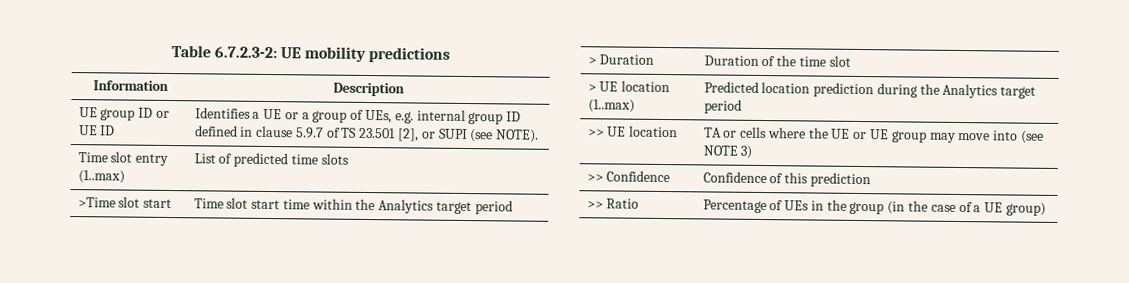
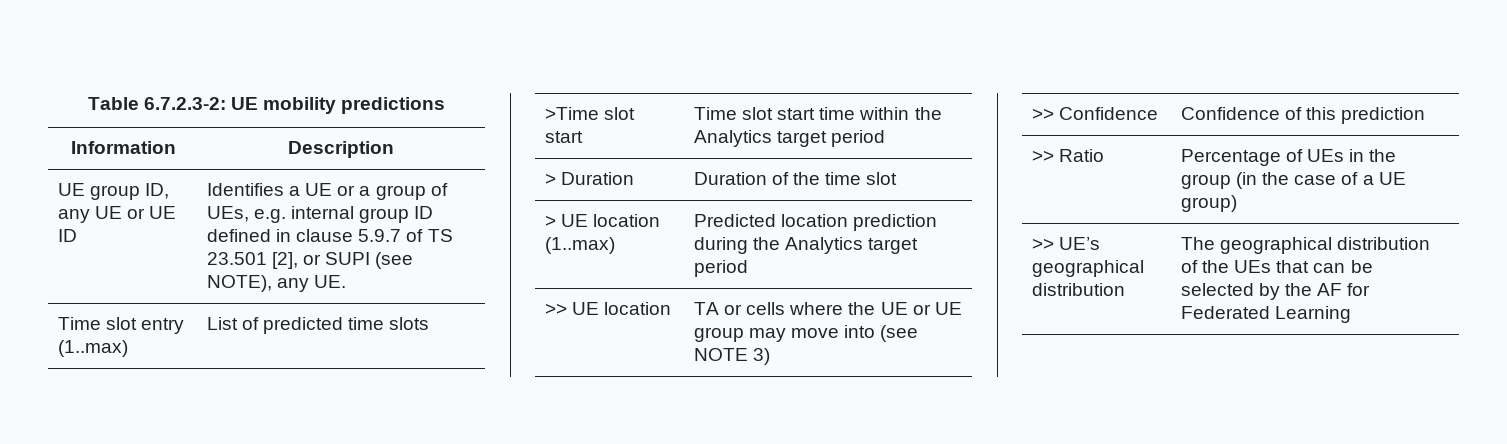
- UE group ID or UE ID | Identifies a UE or a group of UEs, e.g. internal group ID defined in clause 5.9.7 of TS 23.501 [2], or SUPI (see NOTE).
+ UE group ID, any UE or UE ID | Identifies a UE or a group of UEs, e.g. internal group ID defined in clause 5.9.7 of TS 23.501 [2], or SUPI (see NOTE), any UE.
+ >> UE’s geographical distribution | The geographical distribution of the UEs that can be selected by the AF for Federated Learning

